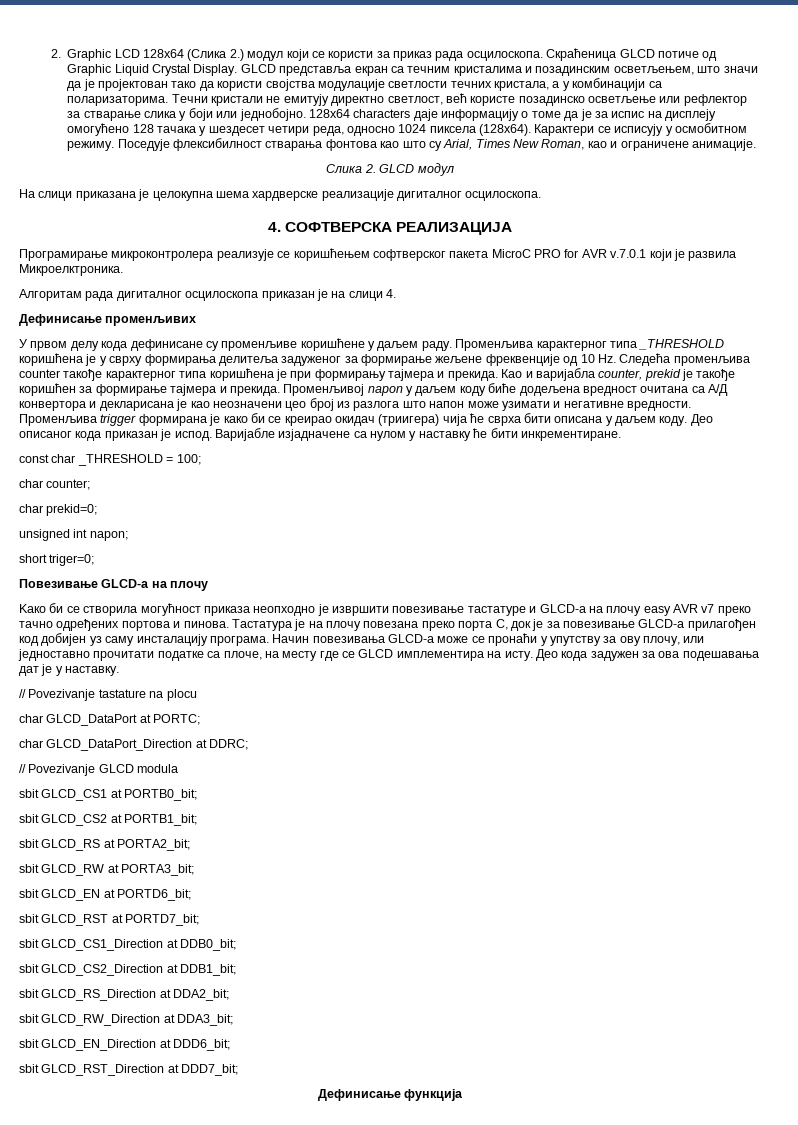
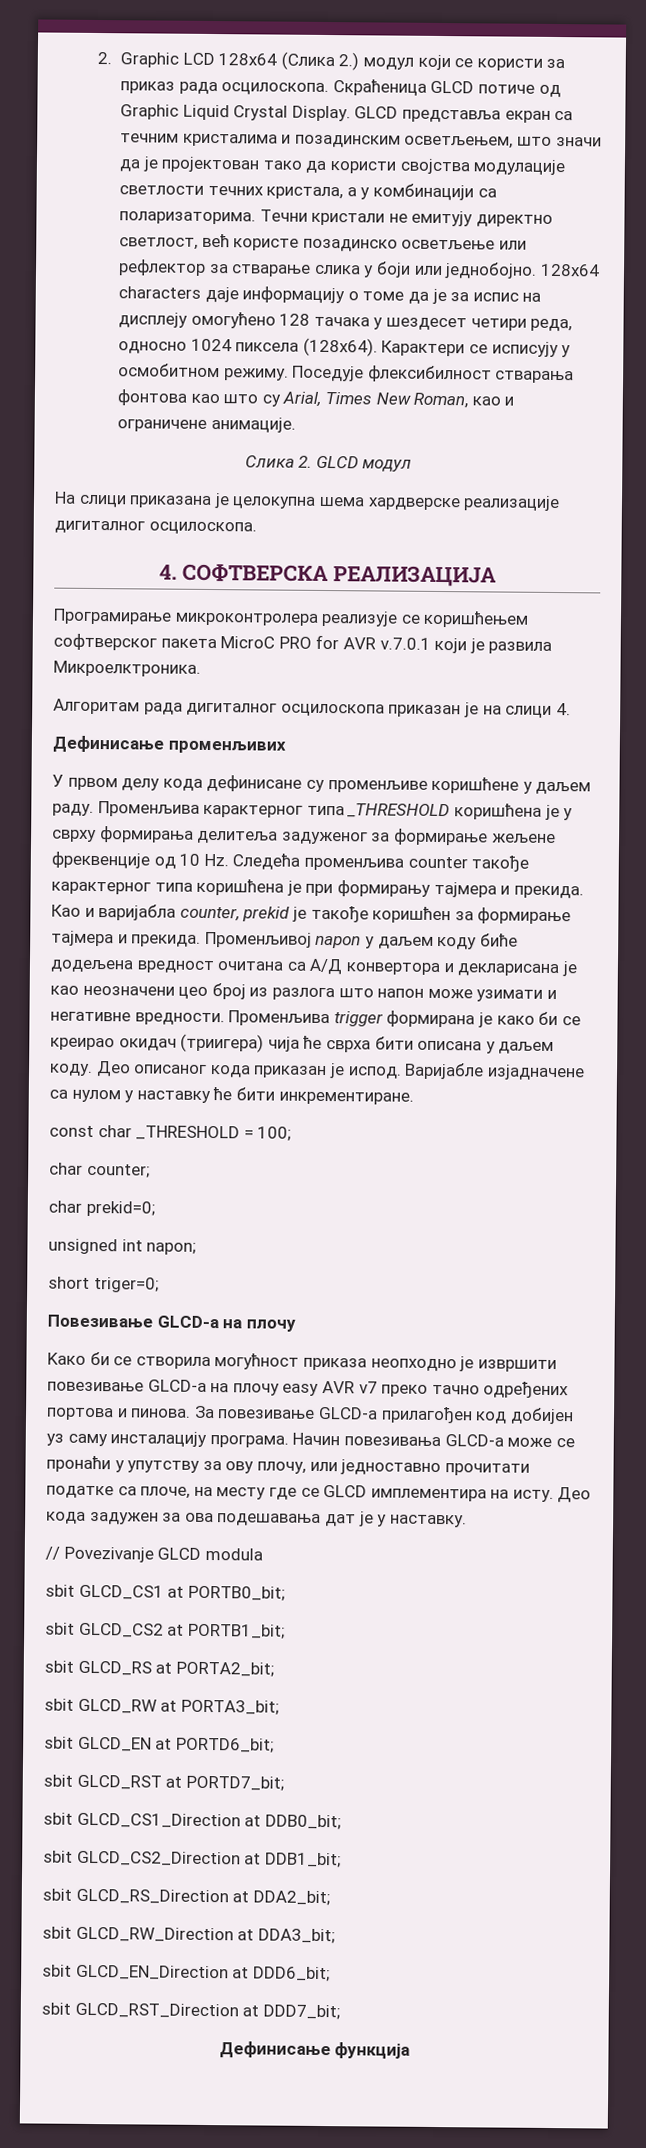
- Kaко би се створила могућност приказа неопходно је извршити повезивање тастатуре и GLCD-а на плочу easy AVR v7 преко тачно одређених портова и пинова.
+ Kaко би се створила могућност приказа неопходно је извршити повезивање GLCD-а на плочу easy AVR v7 преко тачно одређених портова и пинова.
- Тастатура је на плочу повезана преко порта C, док је за повезивање GLCD-а прилагођен код добијен уз саму инсталацију програма.
+ За повезивање GLCD-а прилагођен код добијен уз саму инсталацију програма.
- // Povezivanje tastature na plocu
- char GLCD_DataPort at PORTC;
- char GLCD_DataPort_Direction at DDRC;

